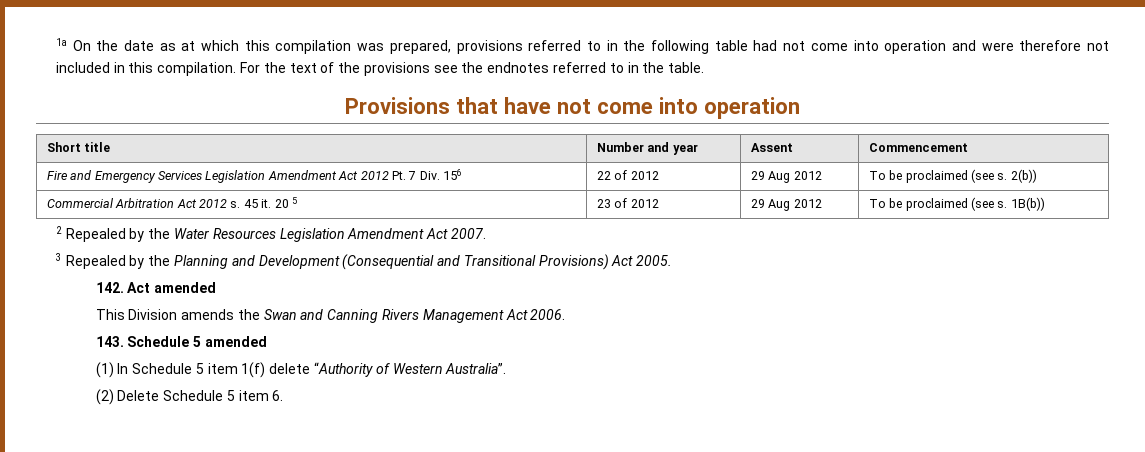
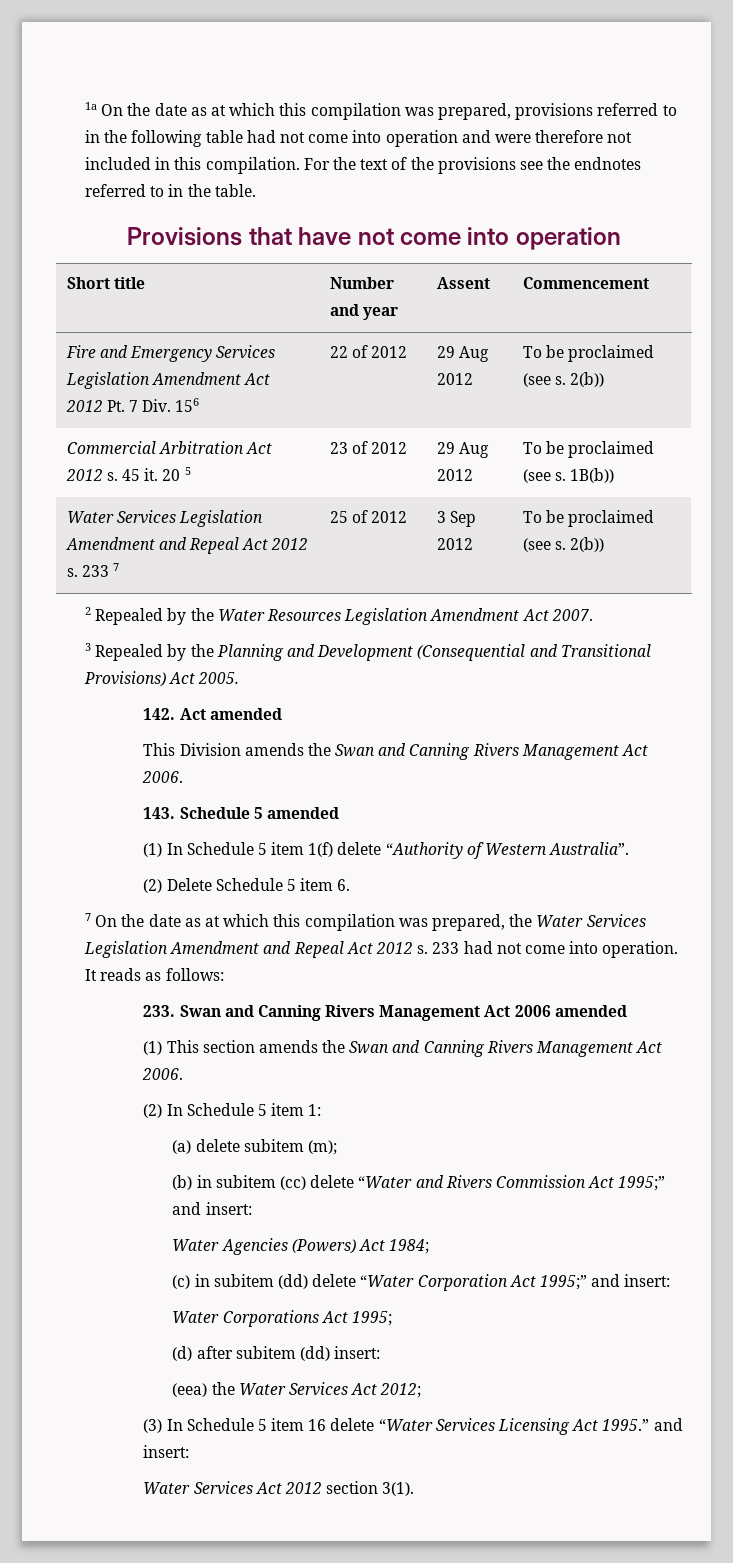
+ Water Services Legislation Amendment and Repeal Act 2012 s. 233 7 | 25 of 2012 | 3 Sep 2012 | To be proclaimed (see s. 2(b))
+ 7 On the date as at which this compilation was prepared, the Water Services Legislation Amendment and Repeal Act 2012 s. 233 had not come into operation. It reads as follows:
+ 233. Swan and Canning Rivers Management Act 2006 amended
+ (1) This section amends the Swan and Canning Rivers Management Act 2006.
+ (2) In Schedule 5 item 1:
+ (a) delete subitem (m);
+ (b) in subitem (cc) delete “Water and Rivers Commission Act 1995;” and insert:
+ Water Agencies (Powers) Act 1984;
+ (c) in subitem (dd) delete “Water Corporation Act 1995;” and insert:
+ Water Corporations Act 1995;
+ (d) after subitem (dd) insert:
+ (eea) the Water Services Act 2012;
+ (3) In Schedule 5 item 16 delete “Water Services Licensing Act 1995.” and insert:
+ Water Services Act 2012 section 3(1).

